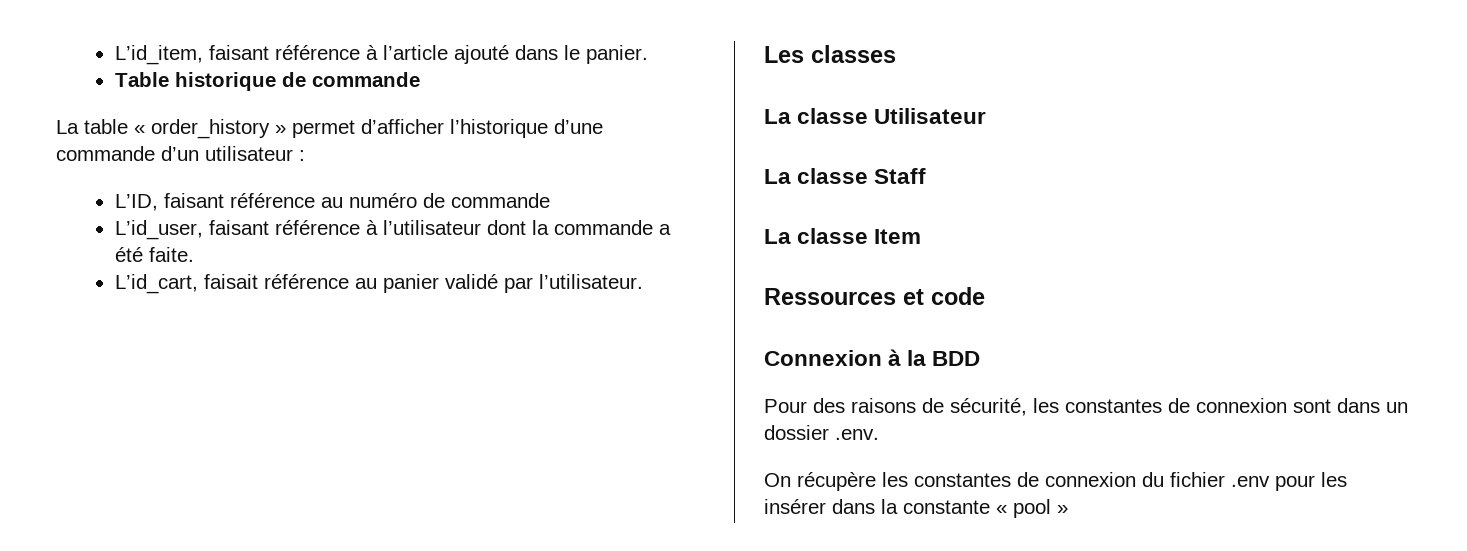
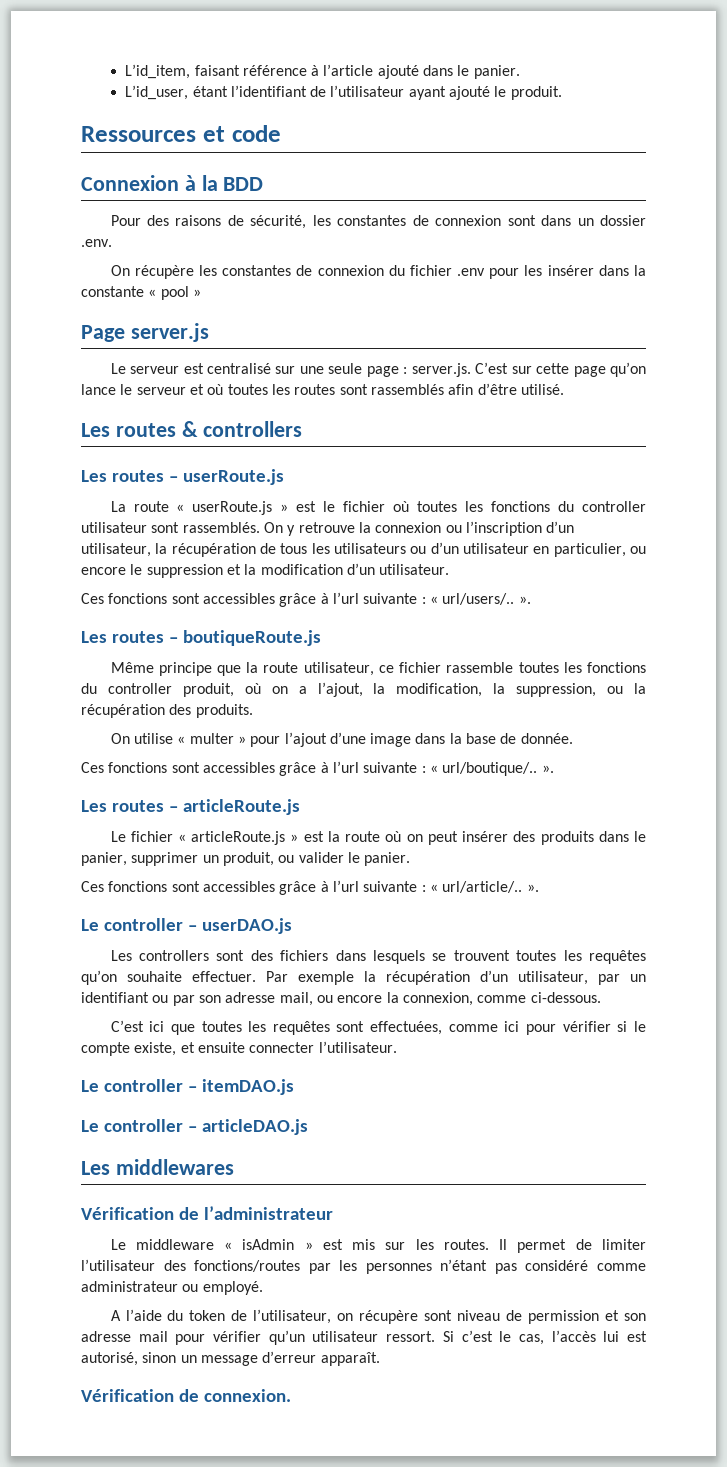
- Table historique de commande
- La table « order_history » permet d’afficher l’historique d’une commande d’un utilisateur :
- L’ID, faisant référence au numéro de commande
- L’id_user, faisant référence à l’utilisateur dont la commande a été faite.
- L’id_cart, faisait référence au panier validé par l’utilisateur.
- Les classes
- La classe Utilisateur
- La classe Staff
- La classe Item
+ L’id_user, étant l’identifiant de l’utilisateur ayant ajouté le produit.
+ Page server.js
+ Le serveur est centralisé sur une seule page : server.js. C’est sur cette page qu’on lance le serveur et où toutes les routes sont rassemblés afin d’être utilisé.
+ Les routes & controllers
+ Les routes – userRoute.js
+ La route « userRoute.js » est le fichier où toutes les fonctions du controller utilisateur sont rassemblés. On y retrouve la connexion ou l’inscription d’un utilisateur, la récupération de tous les utilisateurs ou d’un utilisateur en particulier, ou encore le suppression et la modification d’un utilisateur.
+ Ces fonctions sont accessibles grâce à l’url suivante : « url/users/.. ».
+ Les routes – boutiqueRoute.js
+ Même principe que la route utilisateur, ce fichier rassemble toutes les fonctions du controller produit, où on a l’ajout, la modification, la suppression, ou la récupération des produits.
+ On utilise « multer » pour l’ajout d’une image dans la base de donnée.
+ Ces fonctions sont accessibles grâce à l’url suivante : « url/boutique/.. ».
+ Les routes – articleRoute.js
+ Le fichier « articleRoute.js » est la route où on peut insérer des produits dans le panier, supprimer un produit, ou valider le panier.
+ Ces fonctions sont accessibles grâce à l’url suivante : « url/article/.. ».
+ Le controller – userDAO.js
+ Les controllers sont des fichiers dans lesquels se trouvent toutes les requêtes qu’on souhaite effectuer. Par exemple la récupération d’un utilisateur, par un identifiant ou par son adresse mail, ou encore la connexion, comme ci-dessous.
+ C’est ici que toutes les requêtes sont effectuées, comme ici pour vérifier si le compte existe, et ensuite connecter l’utilisateur.
+ Le controller – itemDAO.js
+ Le controller – articleDAO.js
+ Les middlewares
+ Vérification de l’administrateur
+ Le middleware « isAdmin » est mis sur les routes. Il permet de limiter l’utilisateur des fonctions/routes par les personnes n’étant pas considéré comme administrateur ou employé.
+ A l’aide du token de l’utilisateur, on récupère sont niveau de permission et son adresse mail pour vérifier qu’un utilisateur ressort. Si c’est le cas, l’accès lui est autorisé, sinon un message d’erreur apparaît.
+ Vérification de connexion.

